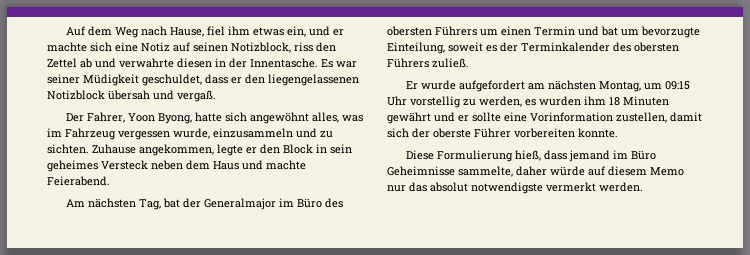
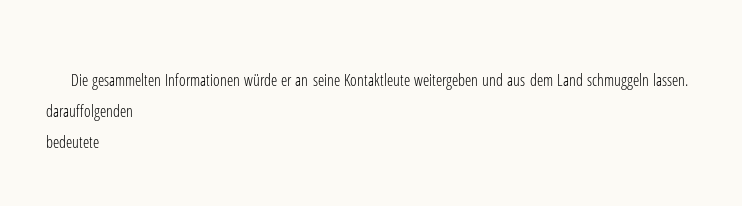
- Auf dem Weg nach Hause, fiel ihm etwas ein, und er machte sich eine Notiz auf seinen Notizblock, riss den Zettel ab und verwahrte diesen in der Innentasche. Es war seiner Müdigkeit geschuldet, dass er den liegengelassenen Notizblock übersah und vergaß.
- Der Fahrer, Yoon Byong, hatte sich angewöhnt alles, was im Fahrzeug vergessen wurde, einzusammeln und zu sichten. Zuhause angekommen, legte er den Block in sein geheimes Versteck neben dem Haus und machte Feierabend.
- Am nächsten Tag, bat der Generalmajor im Büro des obersten Führers um einen Termin und bat um bevorzugte Einteilung, soweit es der Terminkalender des obersten Führers zuließ.
- Er wurde aufgefordert am nächsten Montag, um 09:15 Uhr vorstellig zu werden, es wurden ihm 18 Minuten gewährt und er sollte eine Vorinformation zustellen, damit sich der oberste Führer vorbereiten konnte.
- Diese Formulierung hieß, dass jemand im Büro Geheimnisse sammelte, daher würde auf diesem Memo nur das absolut notwendigste vermerkt werden.
+ Die gesammelten Informationen würde er an seine Kontaktleute weitergeben und aus dem Land schmuggeln lassen.
+ darauffolgenden
+ bedeutete

